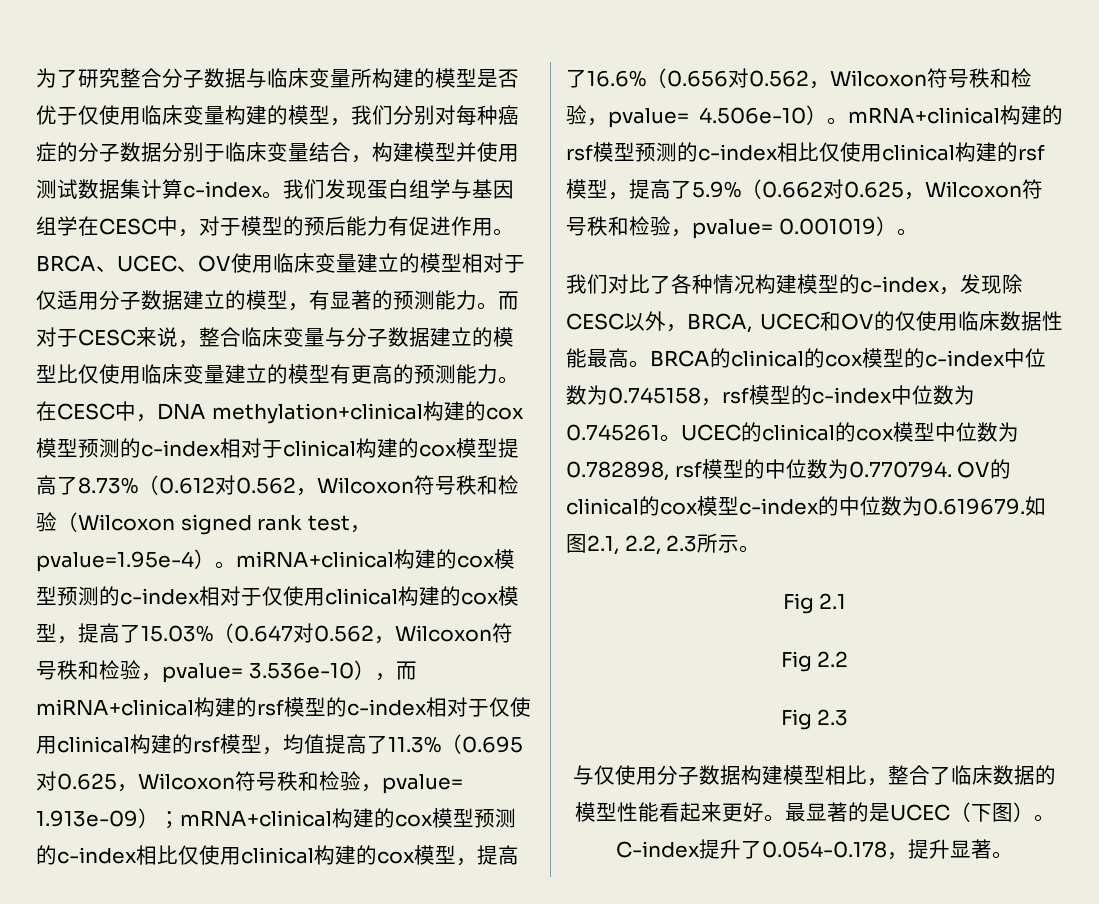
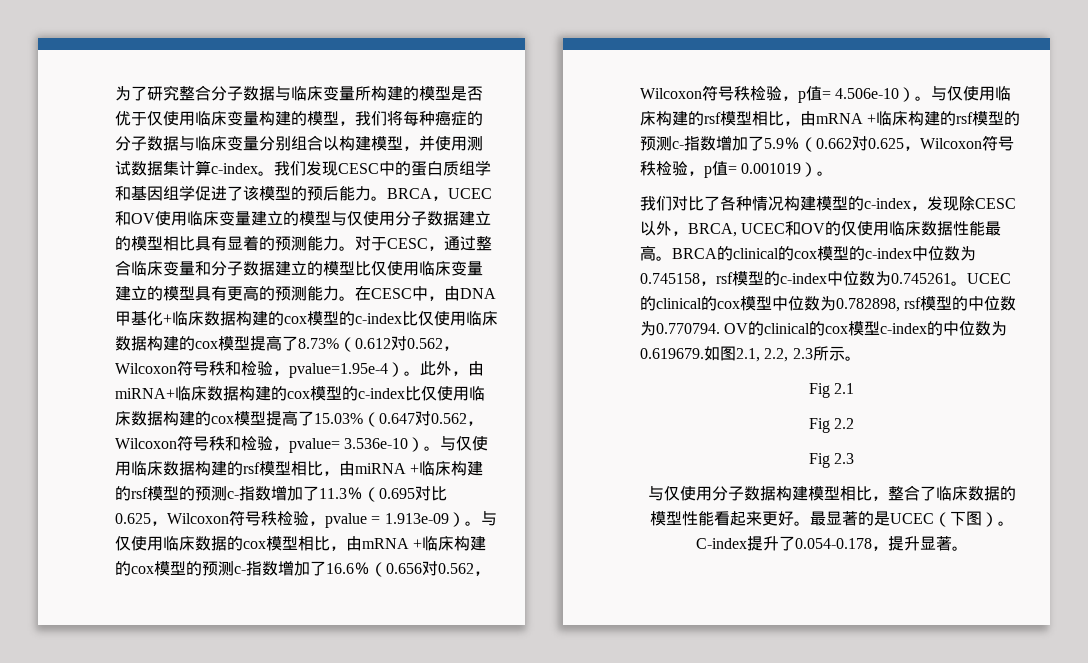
- 为了研究整合分子数据与临床变量所构建的模型是否优于仅使用临床变量构建的模型，我们分别对每种癌症的分子数据分别于临床变量结合，构建模型并使用测试数据集计算c-index。
+ 为了研究整合分子数据与临床变量所构建的模型是否优于仅使用临床变量构建的模型，我们将每种癌症的分子数据与临床变量分别组合以构建模型，并使用测试数据集计算c-index。
- 我们发现蛋白组学与基因组学在CESC中，对于模型的预后能力有促进作用。BRCA、UCEC、OV使用临床变量建立的模型相对于仅适用分子数据建立的模型，有显著的预测能力。而对于CESC来说，整合临床变量与分子数据建立的模型比仅使用临床变量建立的模型有更高的预测能力。
+ 我们发现CESC中的蛋白质组学和基因组学促进了该模型的预后能力。BRCA，UCEC和OV使用临床变量建立的模型与仅使用分子数据建立的模型相比具有显着的预测能力。对于CESC，通过整合临床变量和分子数据建立的模型比仅使用临床变量建立的模型具有更高的预测能力。
- 在CESC中，DNA methylation+clinical构建的cox模型预测的c-index相对于clinical构建的cox模型提高了8.73%（0.612对0.562，Wilcoxon符号秩和检验（Wilcoxon signed rank test，pvalue=1.95e-4）。miRNA+clinical构建的cox模型预测的c-index相对于仅使用clinical构建的cox模型，提高了15.03%（0.647对0.562，Wilcoxon符号秩和检验，pvalue= 3.536e-10），而miRNA+clinical构建的rsf模型的c-index相对于仅使用clinical构建的rsf模型，均值提高了11.3%（0.695对0.625，Wilcoxon符号秩和检验，pvalue= 1.913e-09）；mRNA+clinical构建的cox模型预测的c-index相比仅使用clinical构建的cox模型，提高了16.6%（0.656对0.562，Wilcoxon符号秩和检验，pvalue= 4.506e-10）。mRNA+clinical构建的rsf模型预测的c-index相比仅使用clinical构建的rsf模型，提高了5.9%（0.662对0.625，Wilcoxon符号秩和检验，pvalue= 0.001019）。
+ 在CESC中，由DNA甲基化+临床数据构建的cox模型的c-index比仅使用临床数据构建的cox模型提高了8.73%（0.612对0.562，Wilcoxon符号秩和检验，pvalue=1.95e-4）。此外，由miRNA+临床数据构建的cox模型的c-index比仅使用临床数据构建的cox模型提高了15.03%（0.647对0.562，Wilcoxon符号秩和检验，pvalue= 3.536e-10）。与仅使用临床数据构建的rsf模型相比，由miRNA +临床构建的rsf模型的预测c-指数增加了11.3％（0.695对比0.625，Wilcoxon符号秩检验，pvalue = 1.913e-09）。与仅使用临床数据的cox模型相比，由mRNA +临床构建的cox模型的预测c-指数增加了16.6％（0.656对0.562，Wilcoxon符号秩检验，p值= 4.506e-10）。与仅使用临床构建的rsf模型相比，由mRNA +临床构建的rsf模型的预测c-指数增加了5.9％（0.662对0.625，Wilcoxon符号秩检验，p值= 0.001019）。

